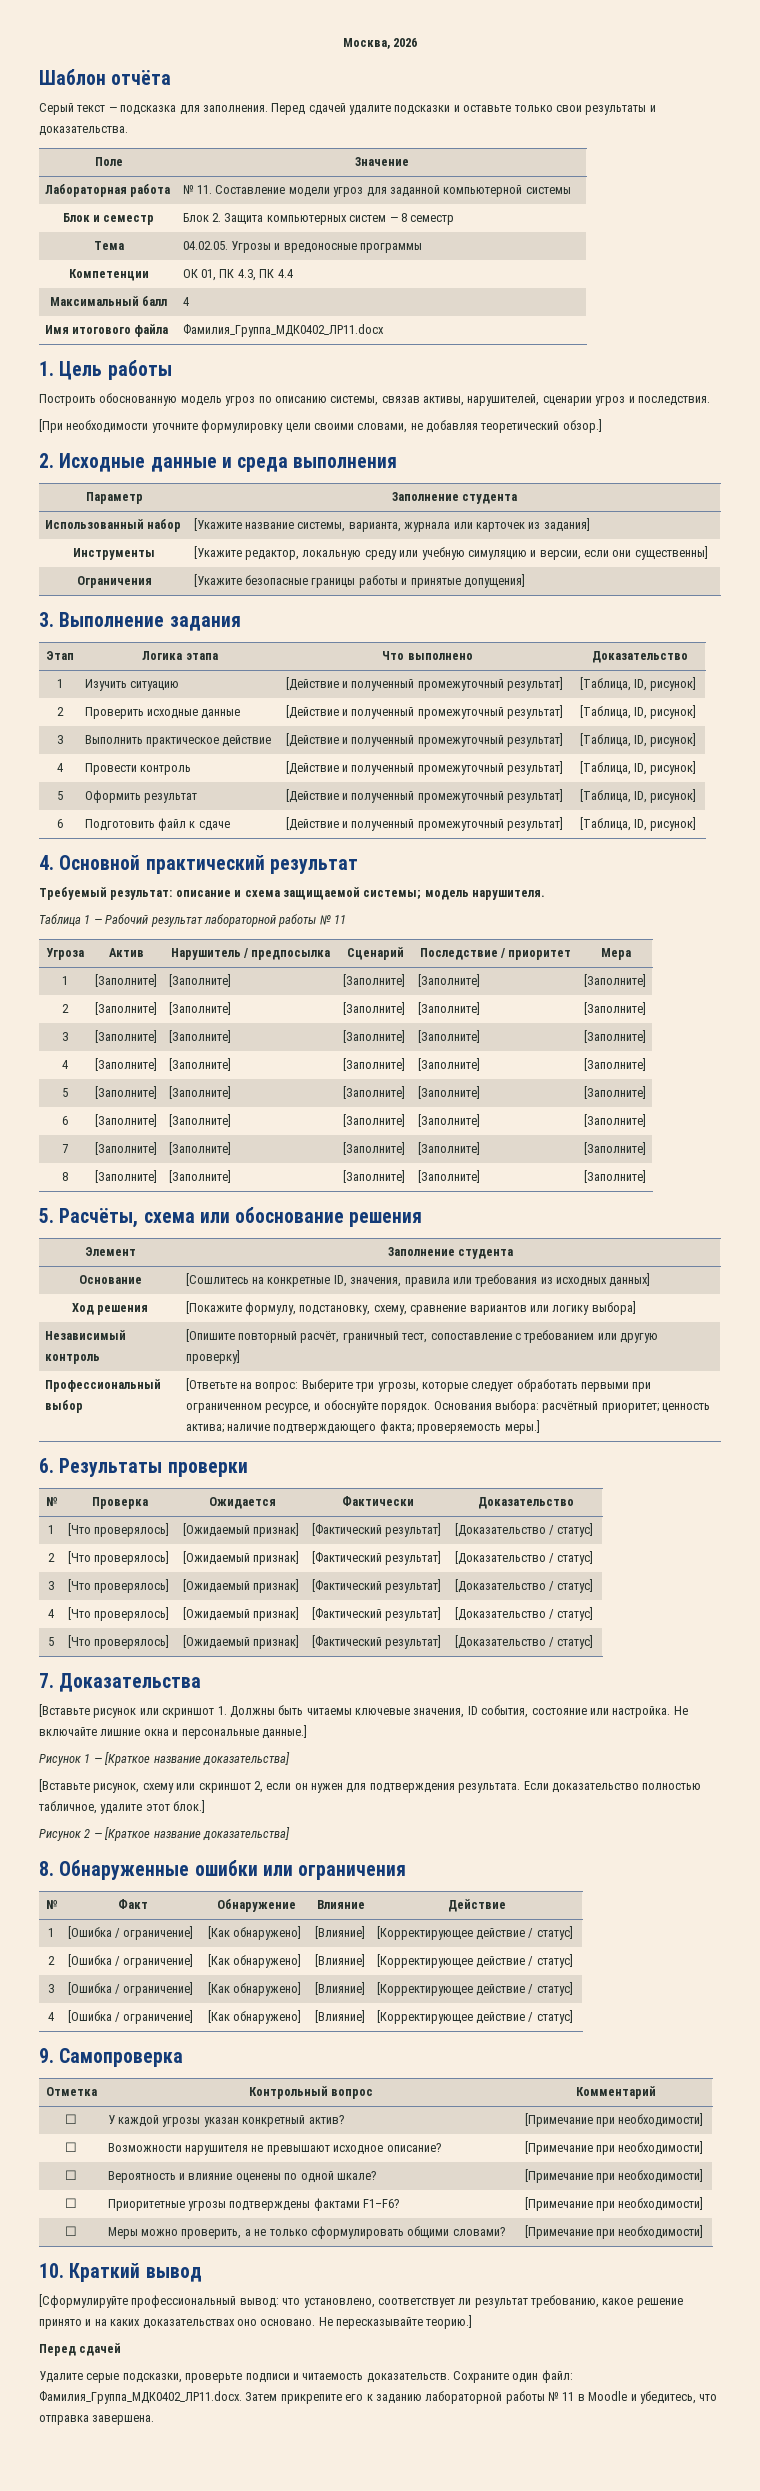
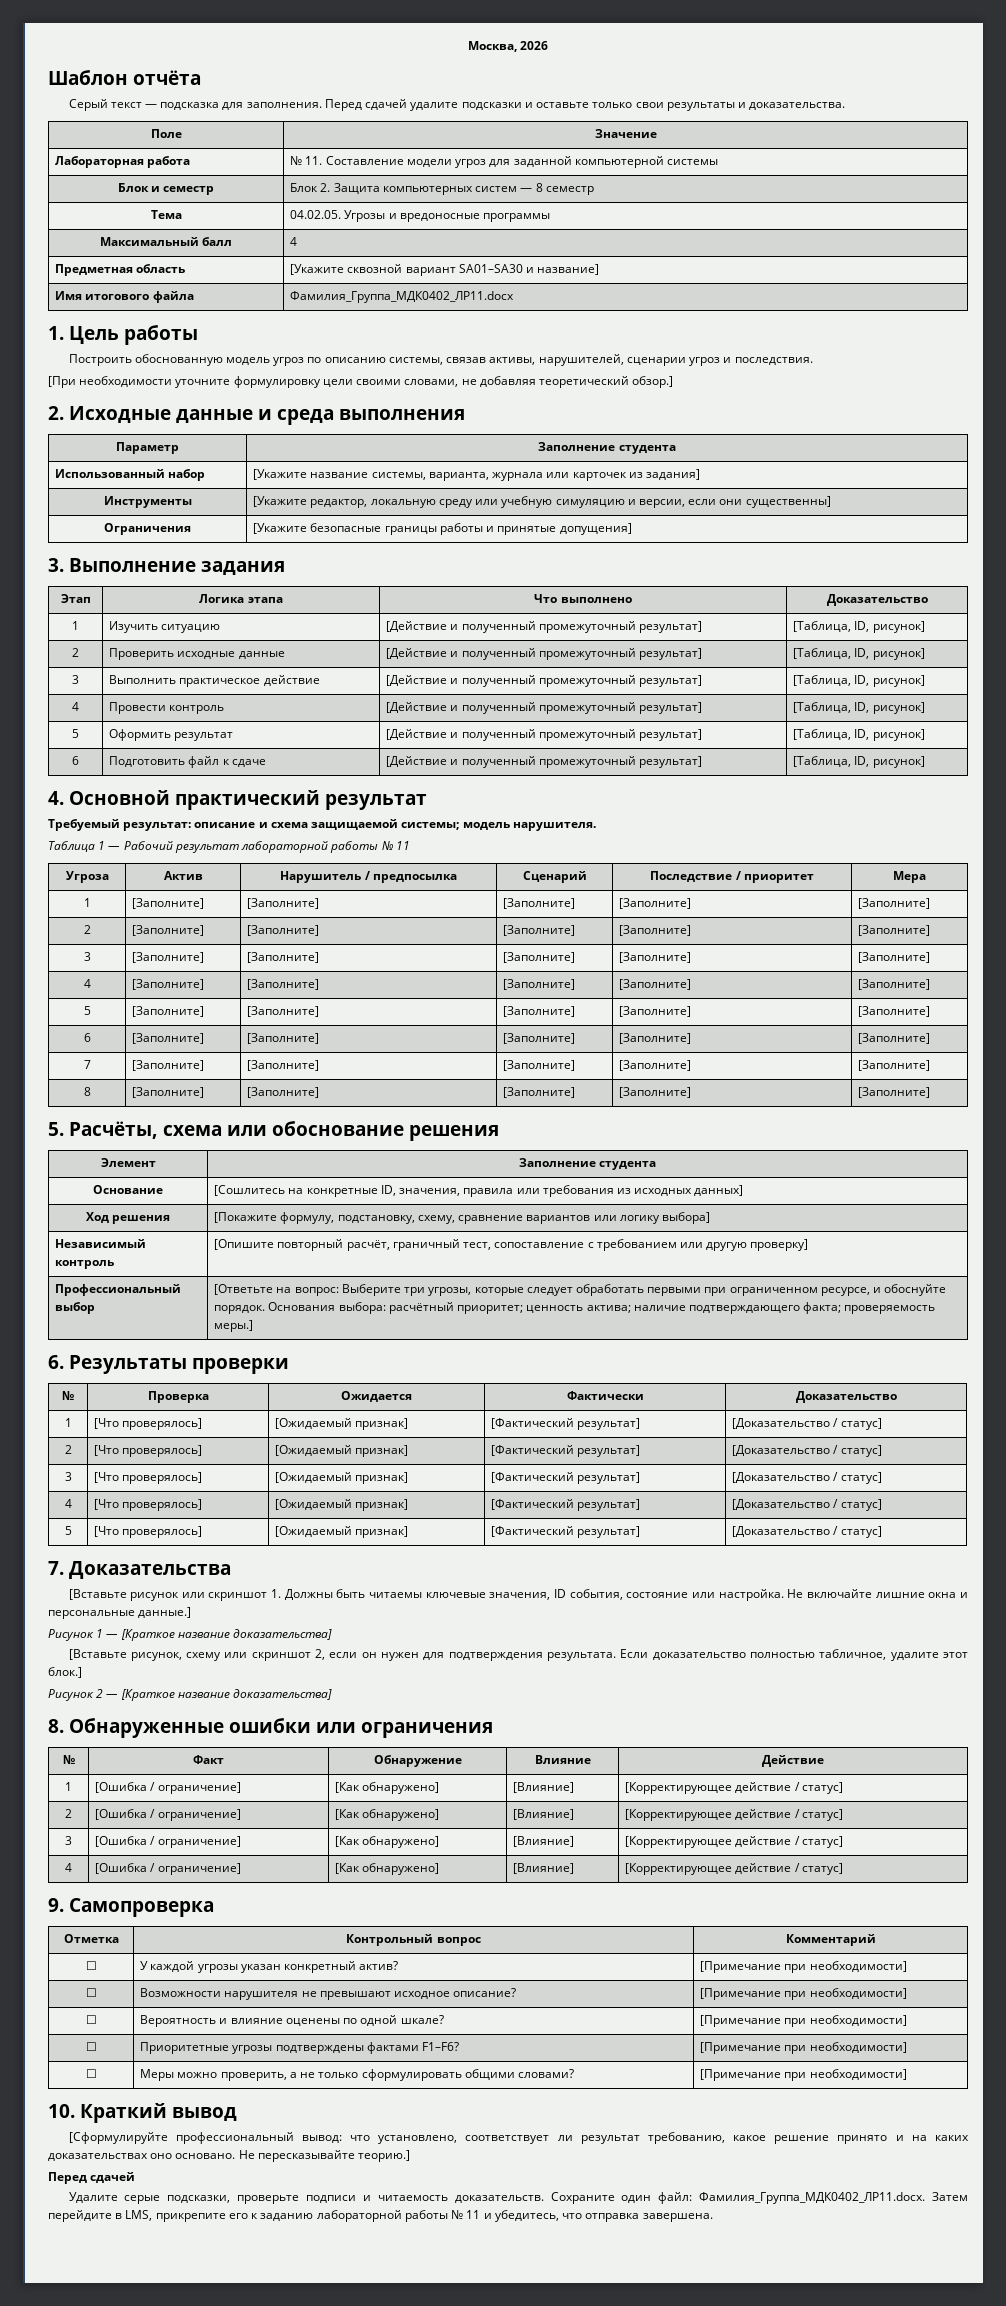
- Компетенции | ОК 01, ПК 4.3, ПК 4.4
  Максимальный балл | 4
+ Предметная область | [Укажите сквозной вариант SA01–SA30 и название]
- Сохраните один файл: Фамилия_Группа_МДК0402_ЛР11.docx. Затем прикрепите его к заданию лабораторной работы № 11 в Moodle и убедитесь, что отправка завершена.
+ Сохраните один файл: Фамилия_Группа_МДК0402_ЛР11.docx. Затем перейдите в LMS, прикрепите его к заданию лабораторной работы № 11 и убедитесь, что отправка завершена.

